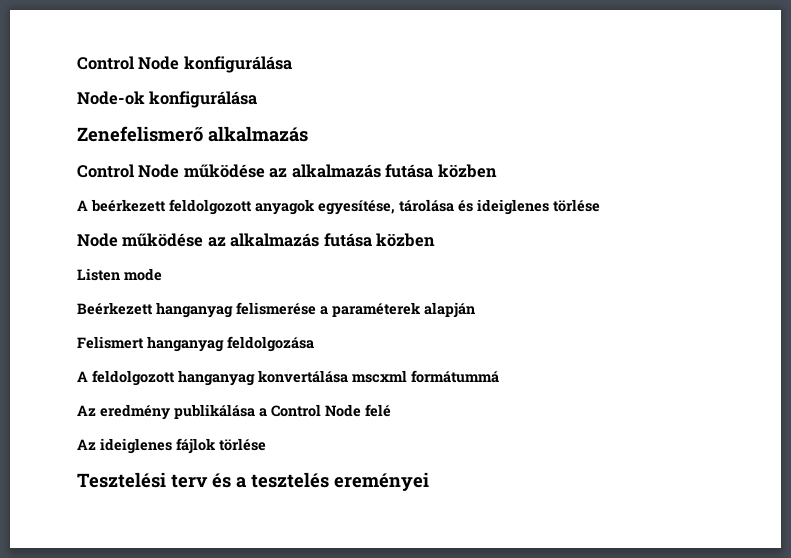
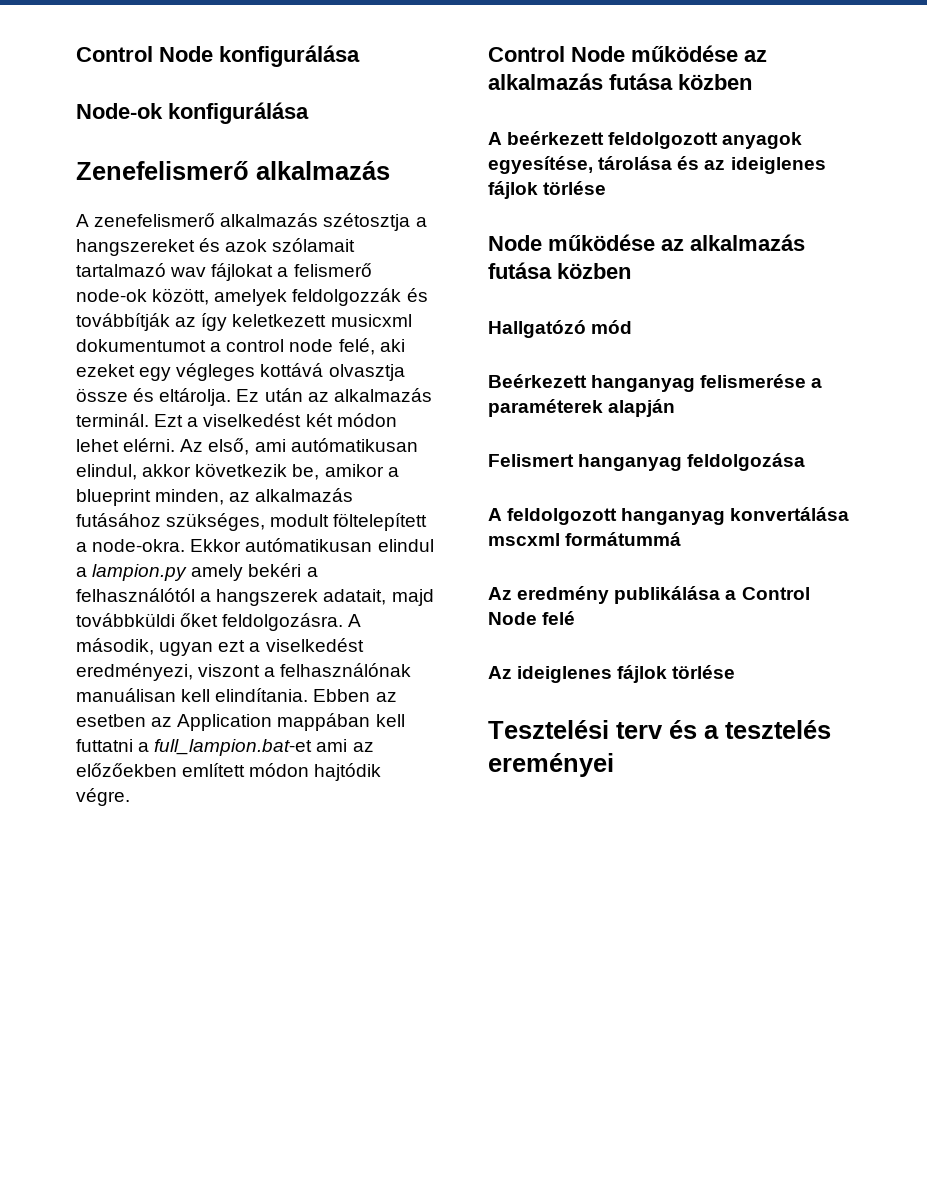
+ A zenefelismerő alkalmazás szétosztja a hangszereket és azok szólamait tartalmazó wav fájlokat a felismerő node-ok között, amelyek feldolgozzák és továbbítják az így keletkezett musicxml dokumentumot a control node felé, aki ezeket egy végleges kottává olvasztja össze és eltárolja. Ez után az alkalmazás terminál. Ezt a viselkedést két módon lehet elérni. Az első, ami autómatikusan elindul, akkor következik be, amikor a blueprint minden, az alkalmazás futásához szükséges, modult föltelepített a node-okra. Ekkor autómatikusan elindul a lampion.py amely bekéri a felhasználótól a hangszerek adatait, majd továbbküldi őket feldolgozásra. A második, ugyan ezt a viselkedést eredményezi, viszont a felhasználónak manuálisan kell elindítania. Ebben az esetben az Application mappában kell futtatni a full_lampion.bat-et ami az előzőekben említett módon hajtódik végre.
- A beérkezett feldolgozott anyagok egyesítése, tárolása és ideiglenes törlése
+ A beérkezett feldolgozott anyagok egyesítése, tárolása és az ideiglenes fájlok törlése
- Listen mode
+ Hallgatózó mód

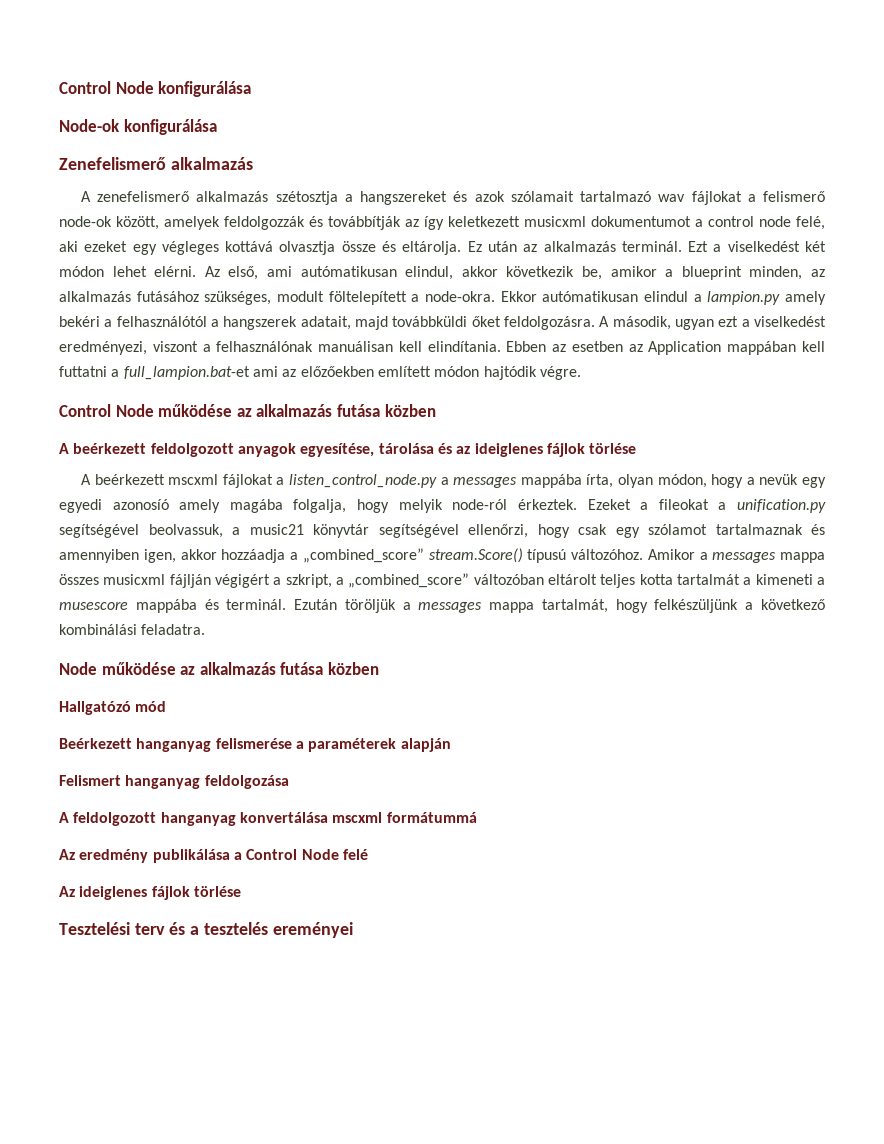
+ A beérkezett mscxml fájlokat a listen_control_node.py a messages mappába írta, olyan módon, hogy a nevük egy egyedi azonosíó amely magába folgalja, hogy melyik node-ról érkeztek. Ezeket a fileokat a unification.py segítségével beolvassuk, a music21 könyvtár segítségével ellenőrzi, hogy csak egy szólamot tartalmaznak és amennyiben igen, akkor hozzáadja a „combined_score” stream.Score() típusú változóhoz. Amikor a messages mappa összes musicxml fájlján végigért a szkript, a „combined_score” változóban eltárolt teljes kotta tartalmát a kimeneti a musescore mappába és terminál. Ezután töröljük a messages mappa tartalmát, hogy felkészüljünk a következő kombinálási feladatra.

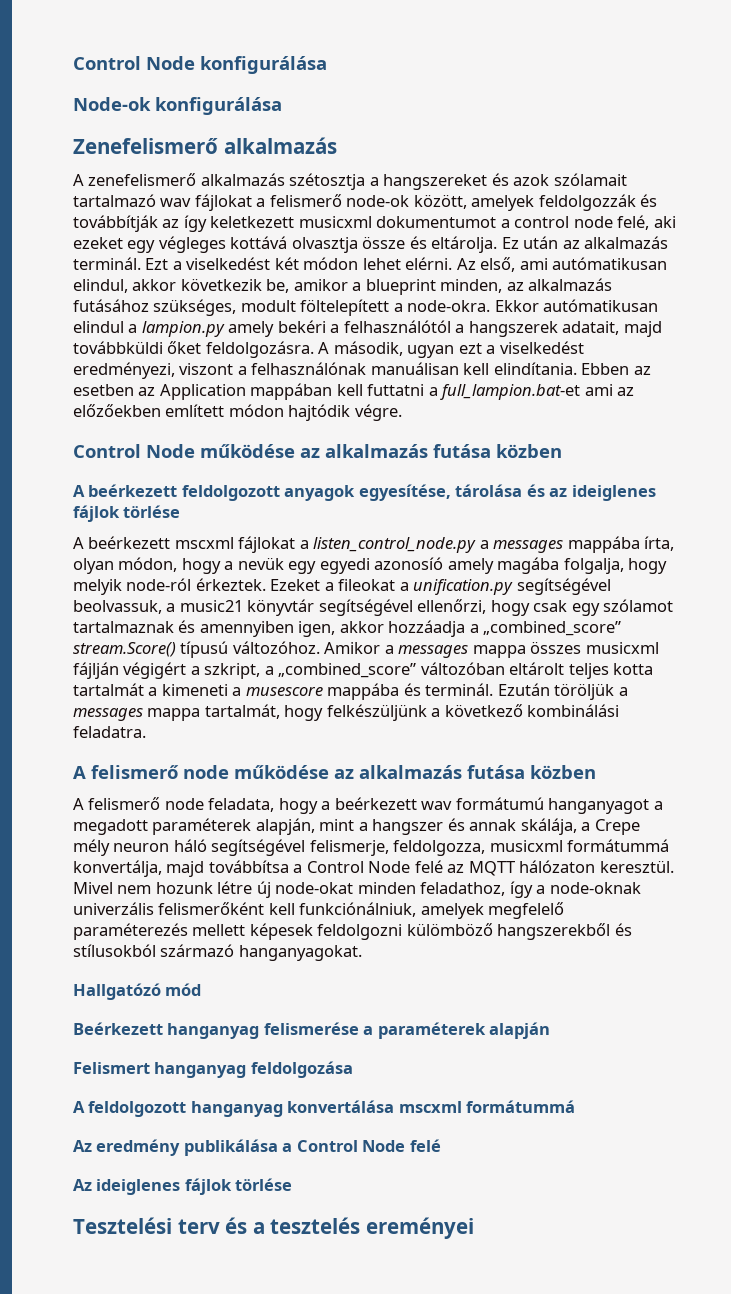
  Ezután töröljük a messages mappa tartalmát, hogy felkészüljünk a következő kombinálási feladatra.
- Node működése az alkalmazás futása közben
+ A felismerő node működése az alkalmazás futása közben
+ A felismerő node feladata, hogy a beérkezett wav formátumú hanganyagot a megadott paraméterek alapján, mint a hangszer és annak skálája, a Crepe mély neuron háló segítségével felismerje, feldolgozza, musicxml formátummá konvertálja, majd továbbítsa a Control Node felé az MQTT hálózaton keresztül. Mivel nem hozunk létre új node-okat minden feladathoz, így a node-oknak univerzális felismerőként kell funkciónálniuk, amelyek megfelelő paraméterezés mellett képesek feldolgozni külömböző hangszerekből és stílusokból származó hanganyagokat.

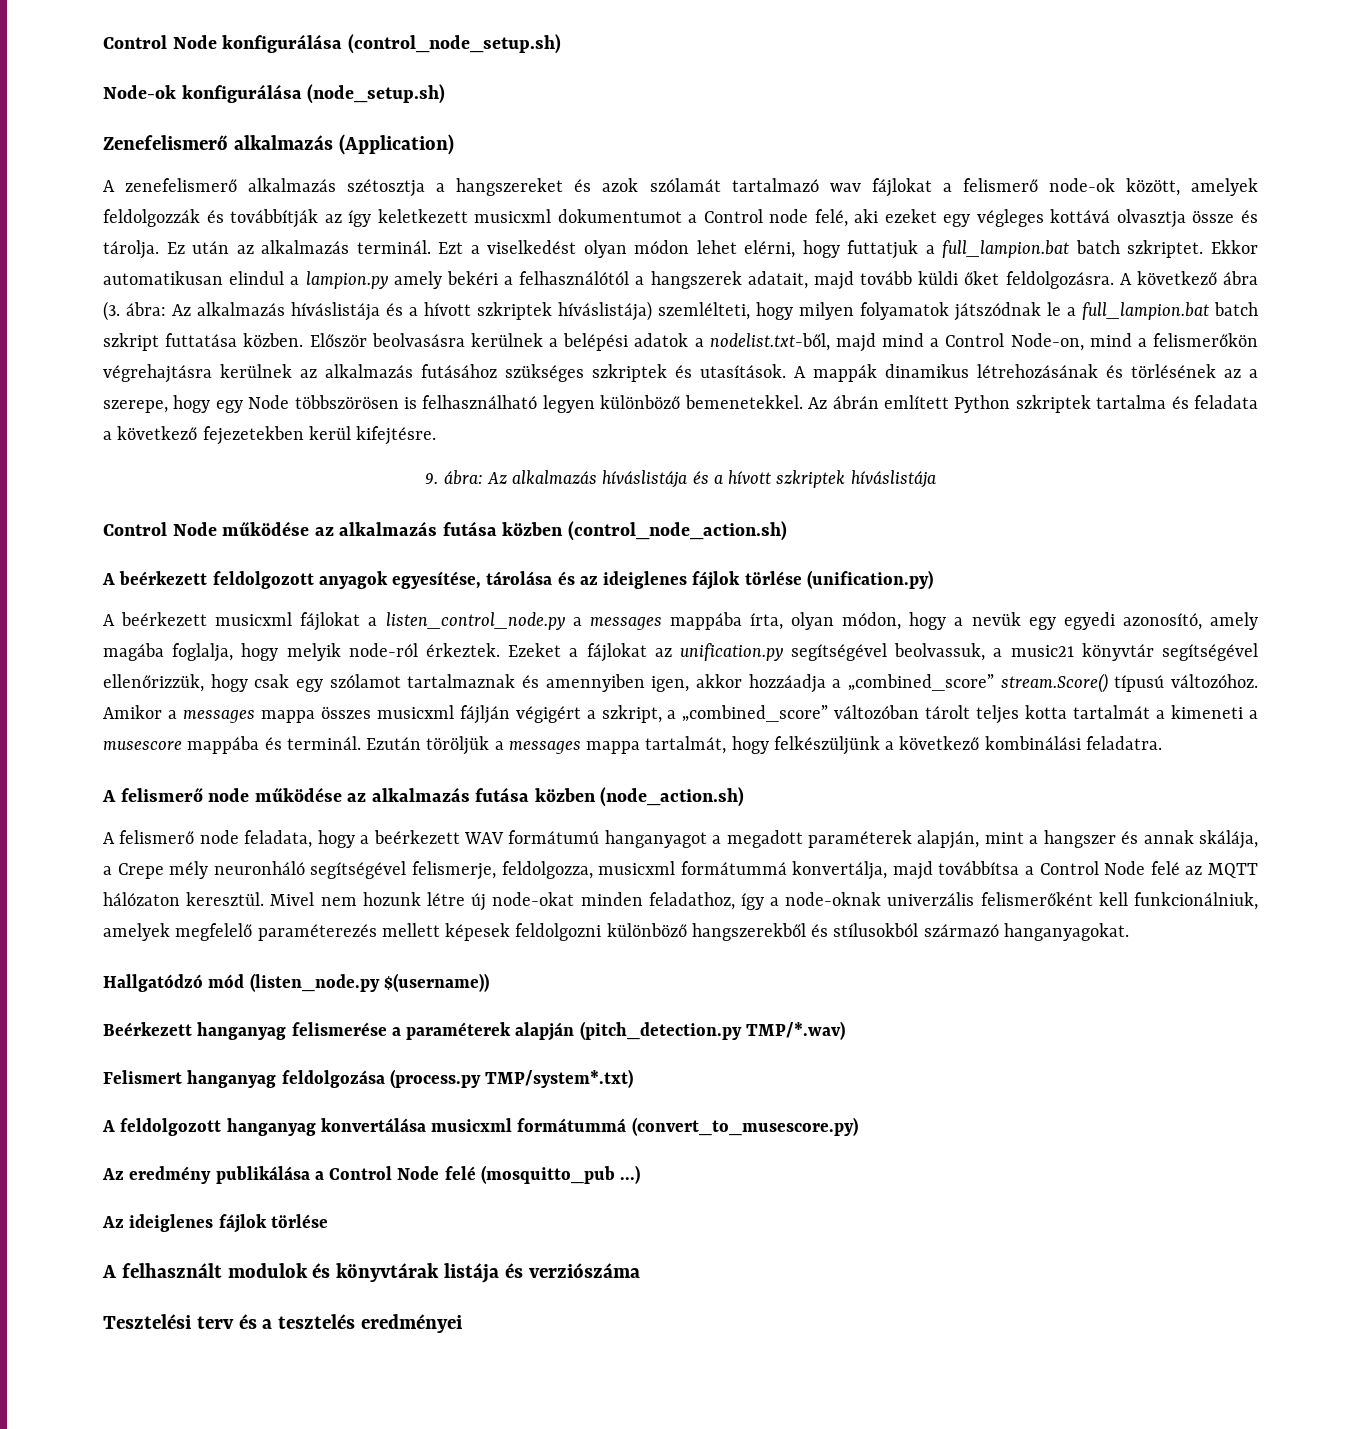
- Control Node konfigurálása
+ Control Node konfigurálása (control_node_setup.sh)
- Node-ok konfigurálása
+ Node-ok konfigurálása (node_setup.sh)
- Zenefelismerő alkalmazás
+ Zenefelismerő alkalmazás (Application)
- A zenefelismerő alkalmazás szétosztja a hangszereket és azok szólamait tartalmazó wav fájlokat a felismerő node-ok között, amelyek feldolgozzák és továbbítják az így keletkezett musicxml dokumentumot a control node felé, aki ezeket egy végleges kottává olvasztja össze és eltárolja.
+ A zenefelismerő alkalmazás szétosztja a hangszereket és azok szólamát tartalmazó wav fájlokat a felismerő node-ok között, amelyek feldolgozzák és továbbítják az így keletkezett musicxml dokumentumot a Control node felé, aki ezeket egy végleges kottává olvasztja össze és tárolja.
- Ezt a viselkedést két módon lehet elérni. Az első, ami autómatikusan elindul, akkor következik be, amikor a blueprint minden, az alkalmazás futásához szükséges, modult föltelepített a node-okra. Ekkor autómatikusan elindul a lampion.py amely bekéri a felhasználótól a hangszerek adatait, majd továbbküldi őket feldolgozásra.
+ Ezt a viselkedést olyan módon lehet elérni, hogy futtatjuk a full_lampion.bat batch szkriptet. Ekkor automatikusan elindul a lampion.py amely bekéri a felhasználótól a hangszerek adatait, majd tovább küldi őket feldolgozásra.
- A második, ugyan ezt a viselkedést eredményezi, viszont a felhasználónak manuálisan kell elindítania. Ebben az esetben az Application mappában kell futtatni a full_lampion.bat-et ami az előzőekben említett módon hajtódik végre.
+ A következő ábra (3. ábra: Az alkalmazás híváslistája és a hívott szkriptek híváslistája) szemlélteti, hogy milyen folyamatok játszódnak le a full_lampion.bat batch szkript futtatása közben. Először beolvasásra kerülnek a belépési adatok a nodelist.txt-ből, majd mind a Control Node-on, mind a felismerőkön végrehajtásra kerülnek az alkalmazás futásához szükséges szkriptek és utasítások. A mappák dinamikus létrehozásának és törlésének az a szerepe, hogy egy Node többszörösen is felhasználható legyen különböző bemenetekkel. Az ábrán említett Python szkriptek tartalma és feladata a következő fejezetekben kerül kifejtésre.
+ 9. ábra: Az alkalmazás híváslistája és a hívott szkriptek híváslistája
- Control Node működése az alkalmazás futása közben
+ Control Node működése az alkalmazás futása közben (control_node_action.sh)
- A beérkezett feldolgozott anyagok egyesítése, tárolása és az ideiglenes fájlok törlése
- A beérkezett mscxml fájlokat a listen_control_node.py a messages mappába írta, olyan módon, hogy a nevük egy egyedi azonosíó amely magába folgalja, hogy melyik node-ról érkeztek.
+ A beérkezett feldolgozott anyagok egyesítése, tárolása és az ideiglenes fájlok törlése (unification.py)
+ A beérkezett musicxml fájlokat a listen_control_node.py a messages mappába írta, olyan módon, hogy a nevük egy egyedi azonosító, amely magába foglalja, hogy melyik node-ról érkeztek.
- Ezeket a fileokat a unification.py segítségével beolvassuk, a music21 könyvtár segítségével ellenőrzi, hogy csak egy szólamot tartalmaznak és amennyiben igen, akkor hozzáadja a „combined_score” stream.Score() típusú változóhoz.
+ Ezeket a fájlokat az unification.py segítségével beolvassuk, a music21 könyvtár segítségével ellenőrizzük, hogy csak egy szólamot tartalmaznak és amennyiben igen, akkor hozzáadja a „combined_score” stream.Score() típusú változóhoz.
- Amikor a messages mappa összes musicxml fájlján végigért a szkript, a „combined_score” változóban eltárolt teljes kotta tartalmát a kimeneti a musescore mappába és terminál.
+ Amikor a messages mappa összes musicxml fájlján végigért a szkript, a „combined_score” változóban tárolt teljes kotta tartalmát a kimeneti a musescore mappába és terminál.
- A felismerő node működése az alkalmazás futása közben
+ A felismerő node működése az alkalmazás futása közben (node_action.sh)
- A felismerő node feladata, hogy a beérkezett wav formátumú hanganyagot a megadott paraméterek alapján, mint a hangszer és annak skálája, a Crepe mély neuron háló segítségével felismerje, feldolgozza, musicxml formátummá konvertálja, majd továbbítsa a Control Node felé az MQTT hálózaton keresztül.
+ A felismerő node feladata, hogy a beérkezett WAV formátumú hanganyagot a megadott paraméterek alapján, mint a hangszer és annak skálája, a Crepe mély neuronháló segítségével felismerje, feldolgozza, musicxml formátummá konvertálja, majd továbbítsa a Control Node felé az MQTT hálózaton keresztül.
- Mivel nem hozunk létre új node-okat minden feladathoz, így a node-oknak univerzális felismerőként kell funkciónálniuk, amelyek megfelelő paraméterezés mellett képesek feldolgozni külömböző hangszerekből és stílusokból származó hanganyagokat.
+ Mivel nem hozunk létre új node-okat minden feladathoz, így a node-oknak univerzális felismerőként kell funkcionálniuk, amelyek megfelelő paraméterezés mellett képesek feldolgozni különböző hangszerekből és stílusokból származó hanganyagokat.
- Hallgatózó mód
+ Hallgatódzó mód (listen_node.py $(username))
- Beérkezett hanganyag felismerése a paraméterek alapján
+ Beérkezett hanganyag felismerése a paraméterek alapján (pitch_detection.py TMP/*.wav)
- Felismert hanganyag feldolgozása
+ Felismert hanganyag feldolgozása (process.py TMP/system*.txt)
- A feldolgozott hanganyag konvertálása mscxml formátummá
+ A feldolgozott hanganyag konvertálása musicxml formátummá (convert_to_musescore.py)
- Az eredmény publikálása a Control Node felé
+ Az eredmény publikálása a Control Node felé (mosquitto_pub ...)
+ A felhasznált modulok és könyvtárak listája és verziószáma
- Tesztelési terv és a tesztelés ereményei
+ Tesztelési terv és a tesztelés eredményei

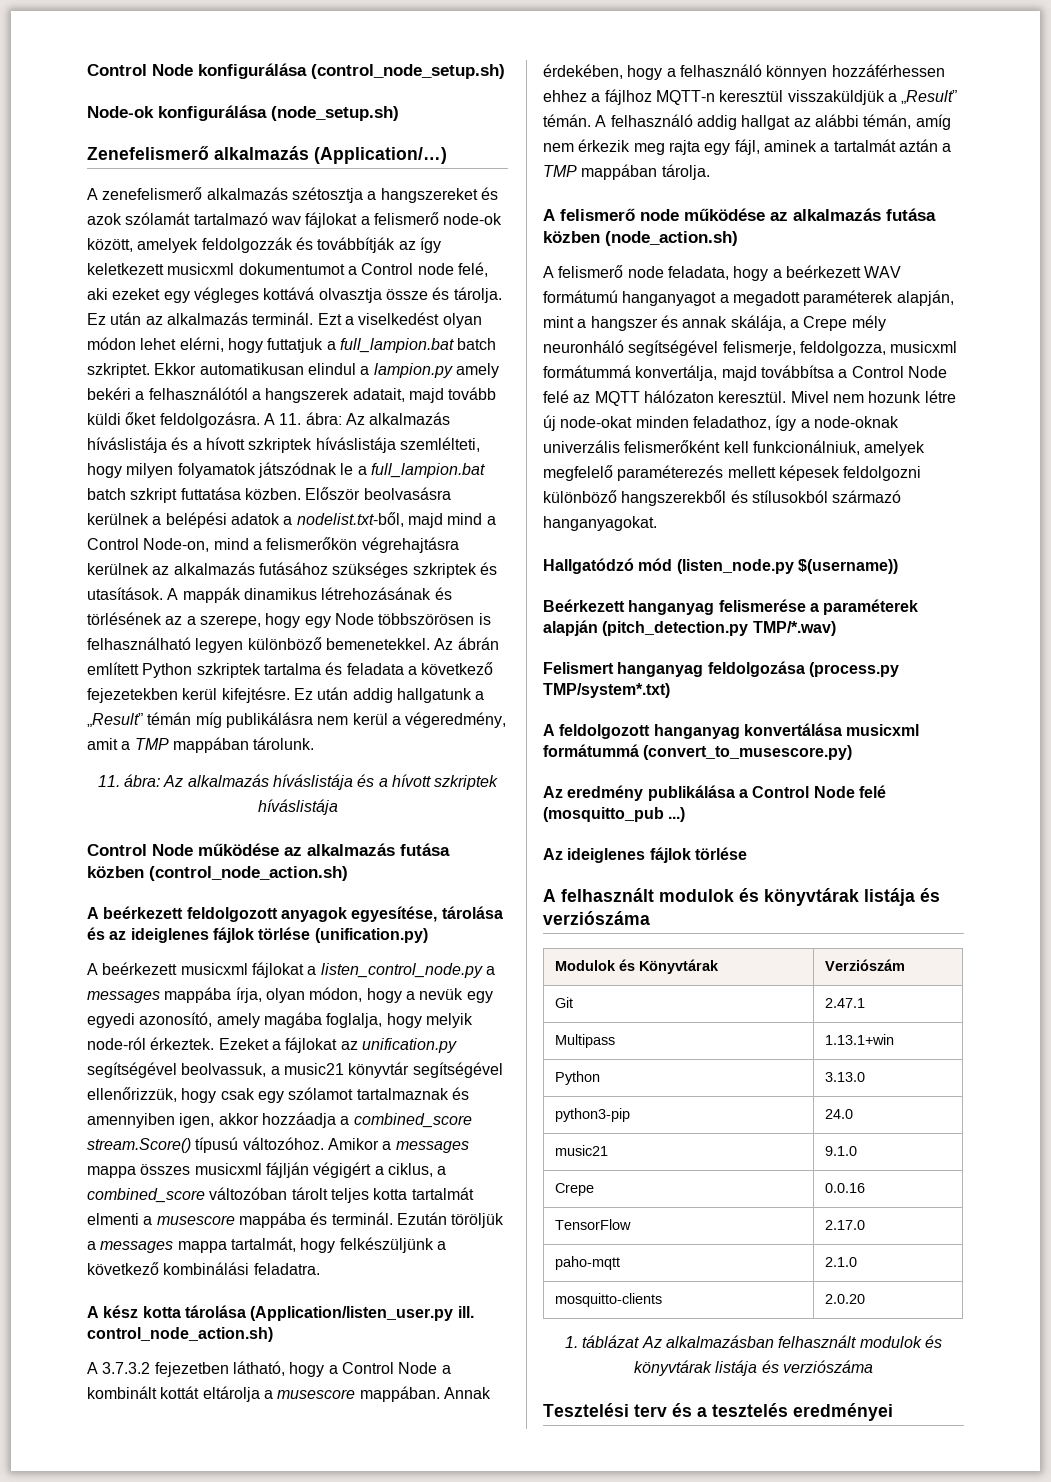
- Zenefelismerő alkalmazás (Application)
+ Zenefelismerő alkalmazás (Application/…)
- A következő ábra (3. ábra: Az alkalmazás híváslistája és a hívott szkriptek híváslistája) szemlélteti, hogy milyen folyamatok játszódnak le a full_lampion.bat batch szkript futtatása közben.
+ A 11. ábra: Az alkalmazás híváslistája és a hívott szkriptek híváslistája szemlélteti, hogy milyen folyamatok játszódnak le a full_lampion.bat batch szkript futtatása közben.
- Az ábrán említett Python szkriptek tartalma és feladata a következő fejezetekben kerül kifejtésre.
- 9. ábra: Az alkalmazás híváslistája és a hívott szkriptek híváslistája
+ Az ábrán említett Python szkriptek tartalma és feladata a következő fejezetekben kerül kifejtésre. Ez után addig hallgatunk a „Result” témán míg publikálásra nem kerül a végeredmény, amit a TMP mappában tárolunk.
+ 11. ábra: Az alkalmazás híváslistája és a hívott szkriptek híváslistája
- A beérkezett musicxml fájlokat a listen_control_node.py a messages mappába írta, olyan módon, hogy a nevük egy egyedi azonosító, amely magába foglalja, hogy melyik node-ról érkeztek.
+ A beérkezett musicxml fájlokat a listen_control_node.py a messages mappába írja, olyan módon, hogy a nevük egy egyedi azonosító, amely magába foglalja, hogy melyik node-ról érkeztek.
- Ezeket a fájlokat az unification.py segítségével beolvassuk, a music21 könyvtár segítségével ellenőrizzük, hogy csak egy szólamot tartalmaznak és amennyiben igen, akkor hozzáadja a „combined_score” stream.Score() típusú változóhoz.
+ Ezeket a fájlokat az unification.py segítségével beolvassuk, a music21 könyvtár segítségével ellenőrizzük, hogy csak egy szólamot tartalmaznak és amennyiben igen, akkor hozzáadja a combined_score stream.Score() típusú változóhoz.
- Amikor a messages mappa összes musicxml fájlján végigért a szkript, a „combined_score” változóban tárolt teljes kotta tartalmát a kimeneti a musescore mappába és terminál.
+ Amikor a messages mappa összes musicxml fájlján végigért a ciklus, a combined_score változóban tárolt teljes kotta tartalmát elmenti a musescore mappába és terminál.
+ A kész kotta tárolása (Application/listen_user.py ill. control_node_action.sh)
+ A 3.7.3.2 fejezetben látható, hogy a Control Node a kombinált kottát eltárolja a musescore mappában. Annak érdekében, hogy a felhasználó könnyen hozzáférhessen ehhez a fájlhoz MQTT-n keresztül visszaküldjük a „Result” témán. A felhasználó addig hallgat az alábbi témán, amíg nem érkezik meg rajta egy fájl, aminek a tartalmát aztán a TMP mappában tárolja.
+ Modulok és Könyvtárak | Verziószám
+ Git | 2.47.1
+ Multipass | 1.13.1+win
+ Python | 3.13.0
+ python3-pip | 24.0
+ music21 | 9.1.0
+ Crepe | 0.0.16
+ TensorFlow | 2.17.0
+ paho-mqtt | 2.1.0
+ mosquitto-clients | 2.0.20
+ 1. táblázat Az alkalmazásban felhasznált modulok és könyvtárak listája és verziószáma

